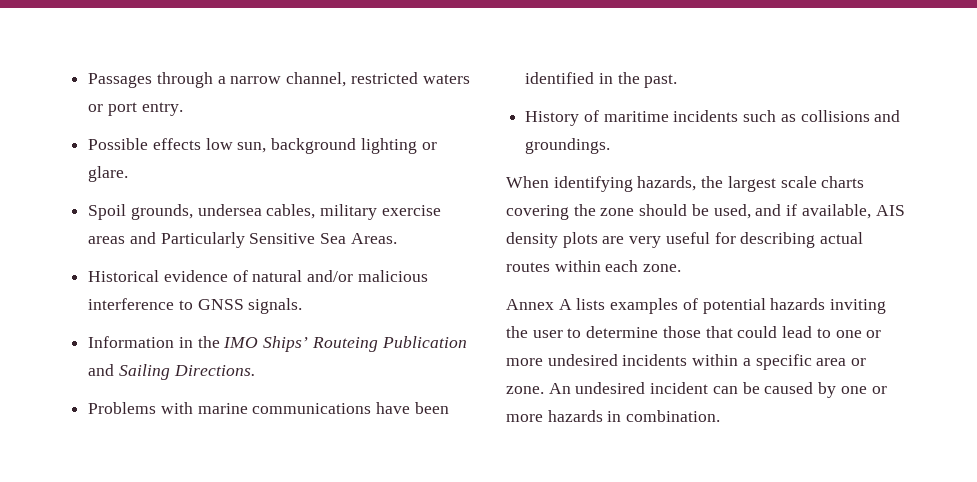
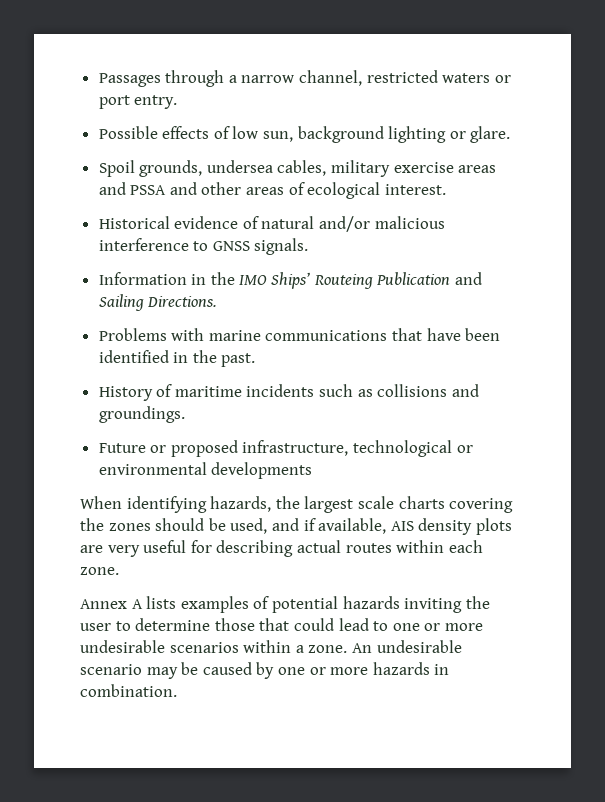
- Possible effects low sun, background lighting or glare.
+ Possible effects of low sun, background lighting or glare.
- Spoil grounds, undersea cables, military exercise areas and Particularly Sensitive Sea Areas.
+ Spoil grounds, undersea cables, military exercise areas and PSSA and other areas of ecological interest.
- Problems with marine communications have been identified in the past.
+ Problems with marine communications that have been identified in the past.
+ Future or proposed infrastructure, technological or environmental developments
- When identifying hazards, the largest scale charts covering the zone should be used, and if available, AIS density plots are very useful for describing actual routes within each zone.
+ When identifying hazards, the largest scale charts covering the zones should be used, and if available, AIS density plots are very useful for describing actual routes within each zone.
- Annex A lists examples of potential hazards inviting the user to determine those that could lead to one or more undesired incidents within a specific area or zone. An undesired incident can be caused by one or more hazards in combination.
+ Annex A lists examples of potential hazards inviting the user to determine those that could lead to one or more undesirable scenarios within a zone. An undesirable scenario may be caused by one or more hazards in combination.

